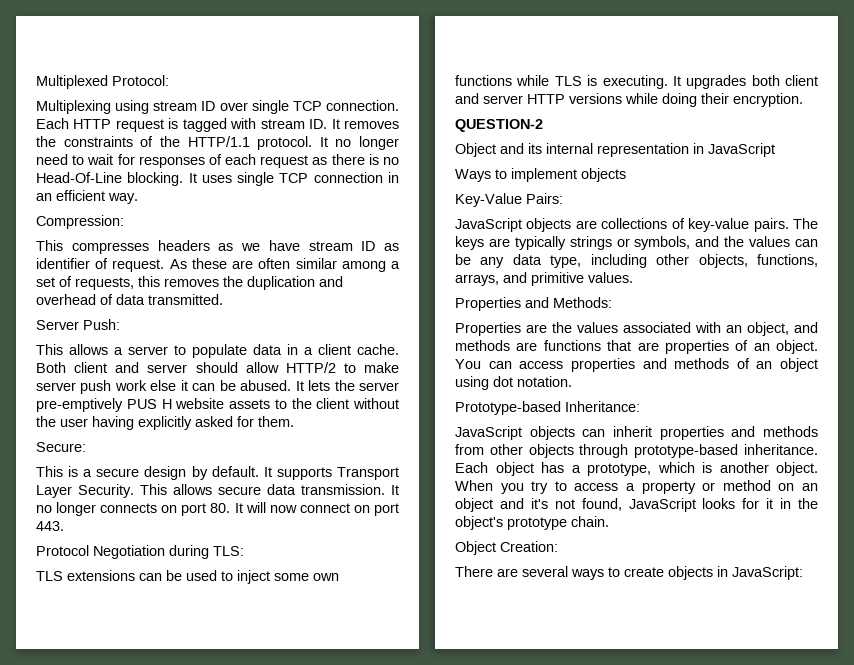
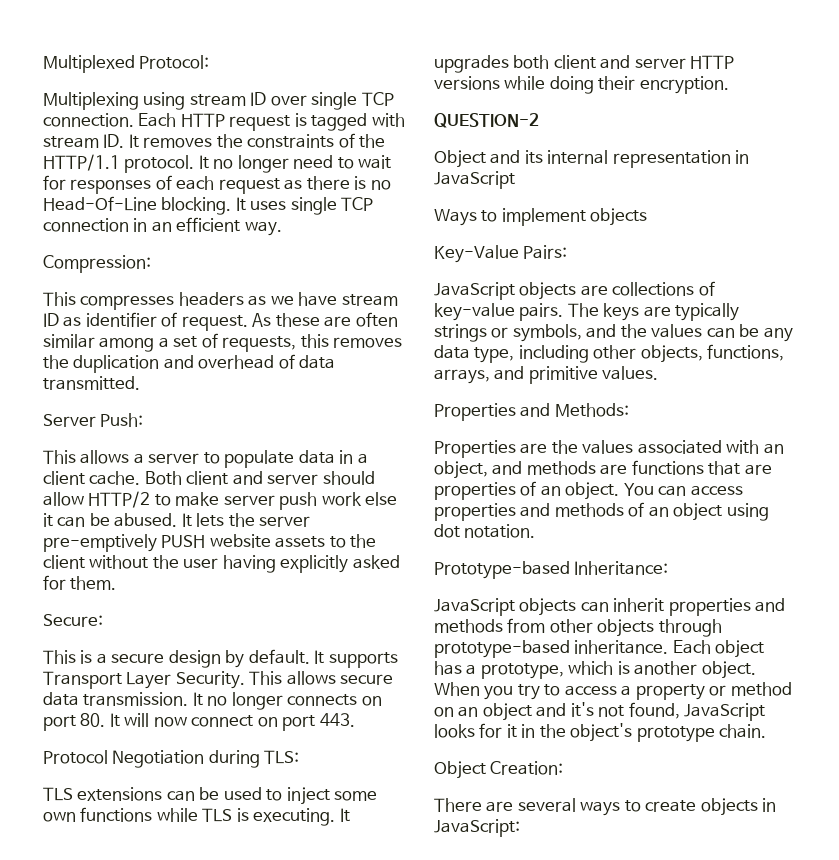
- It lets the server pre-emptively PUS H website assets to the client without the user having explicitly asked for them.
+ It lets the server pre-emptively PUSH website assets to the client without the user having explicitly asked for them.

